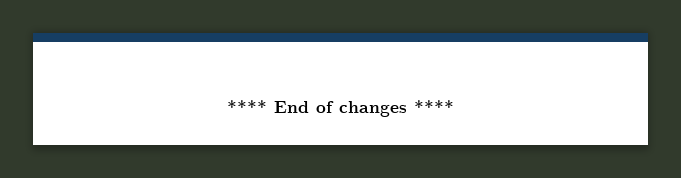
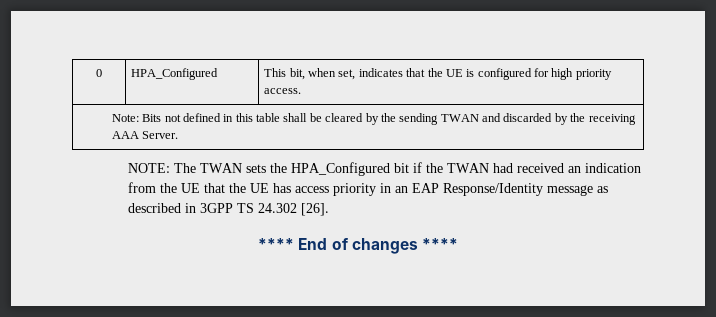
+ 0 | HPA_Configured | This bit, when set, indicates that the UE is configured for high priority access.
+ Note: Bits not defined in this table shall be cleared by the sending TWAN and discarded by the receiving AAA Server.
+ NOTE: The TWAN sets the HPA_Configured bit if the TWAN had received an indication from the UE that the UE has access priority in an EAP Response/Identity message as described in 3GPP TS 24.302 [26].

